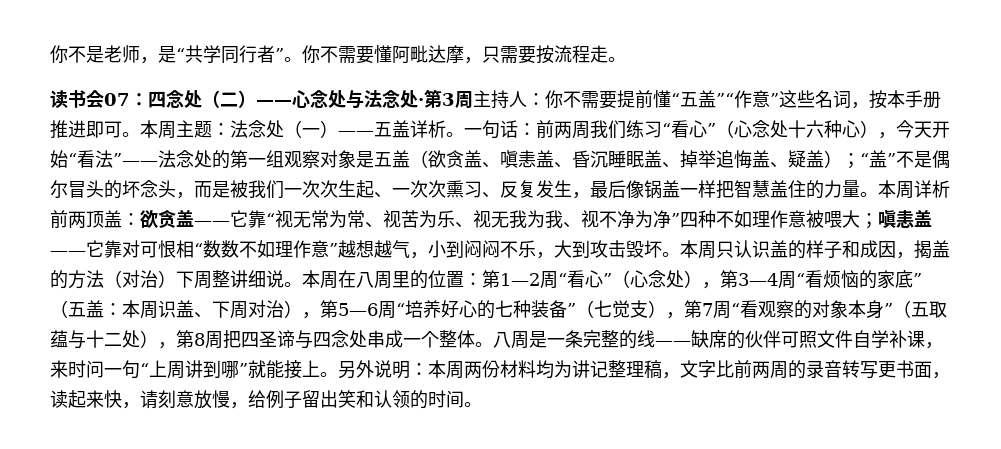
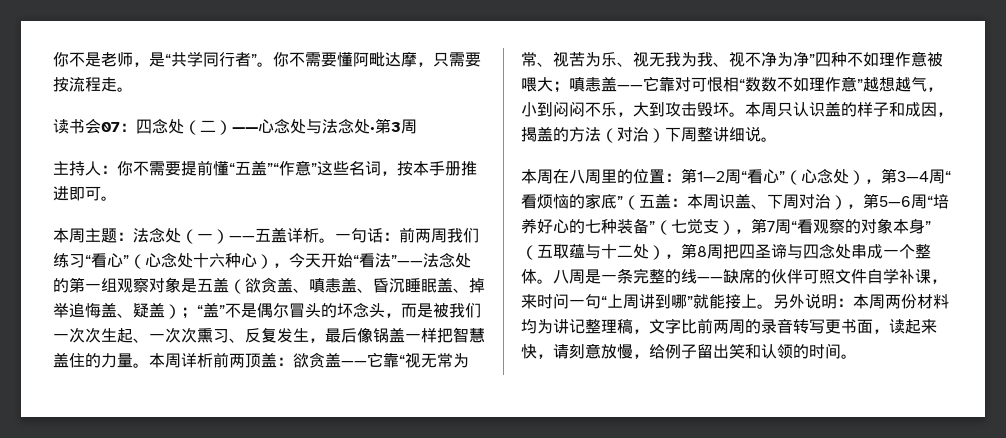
- 读书会07：四念处（二）——心念处与法念处·第3周主持人：你不需要提前懂“五盖”“作意”这些名词，按本手册推进即可。本周主题：法念处（一）——五盖详析。
+ 读书会07：四念处（二）——心念处与法念处·第3周
+ 主持人：你不需要提前懂“五盖”“作意”这些名词，按本手册推进即可。
+ 本周主题：法念处（一）——五盖详析。
- 本周只认识盖的样子和成因，揭盖的方法（对治）下周整讲细说。本周在八周里的位置：
+ 本周只认识盖的样子和成因，揭盖的方法（对治）下周整讲细说。
+ 本周在八周里的位置：

